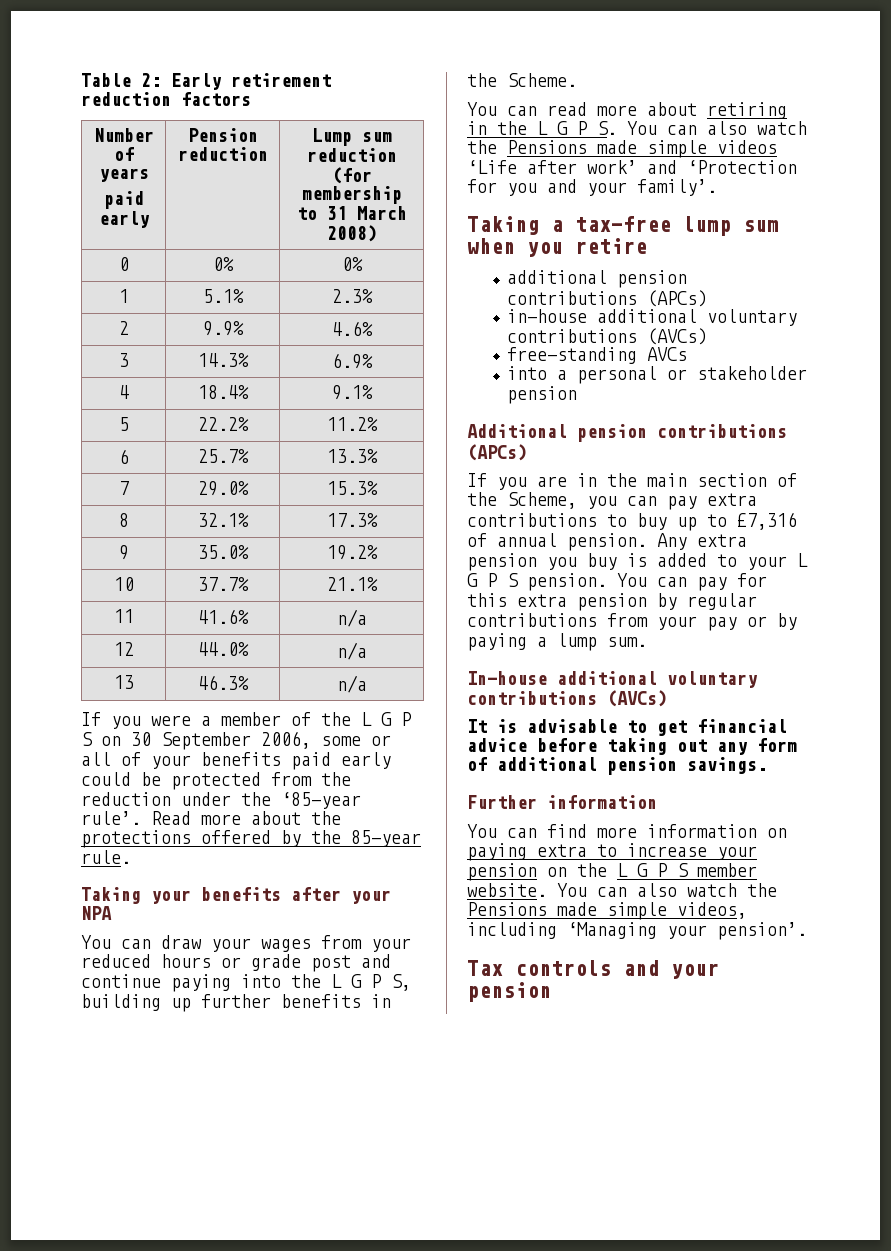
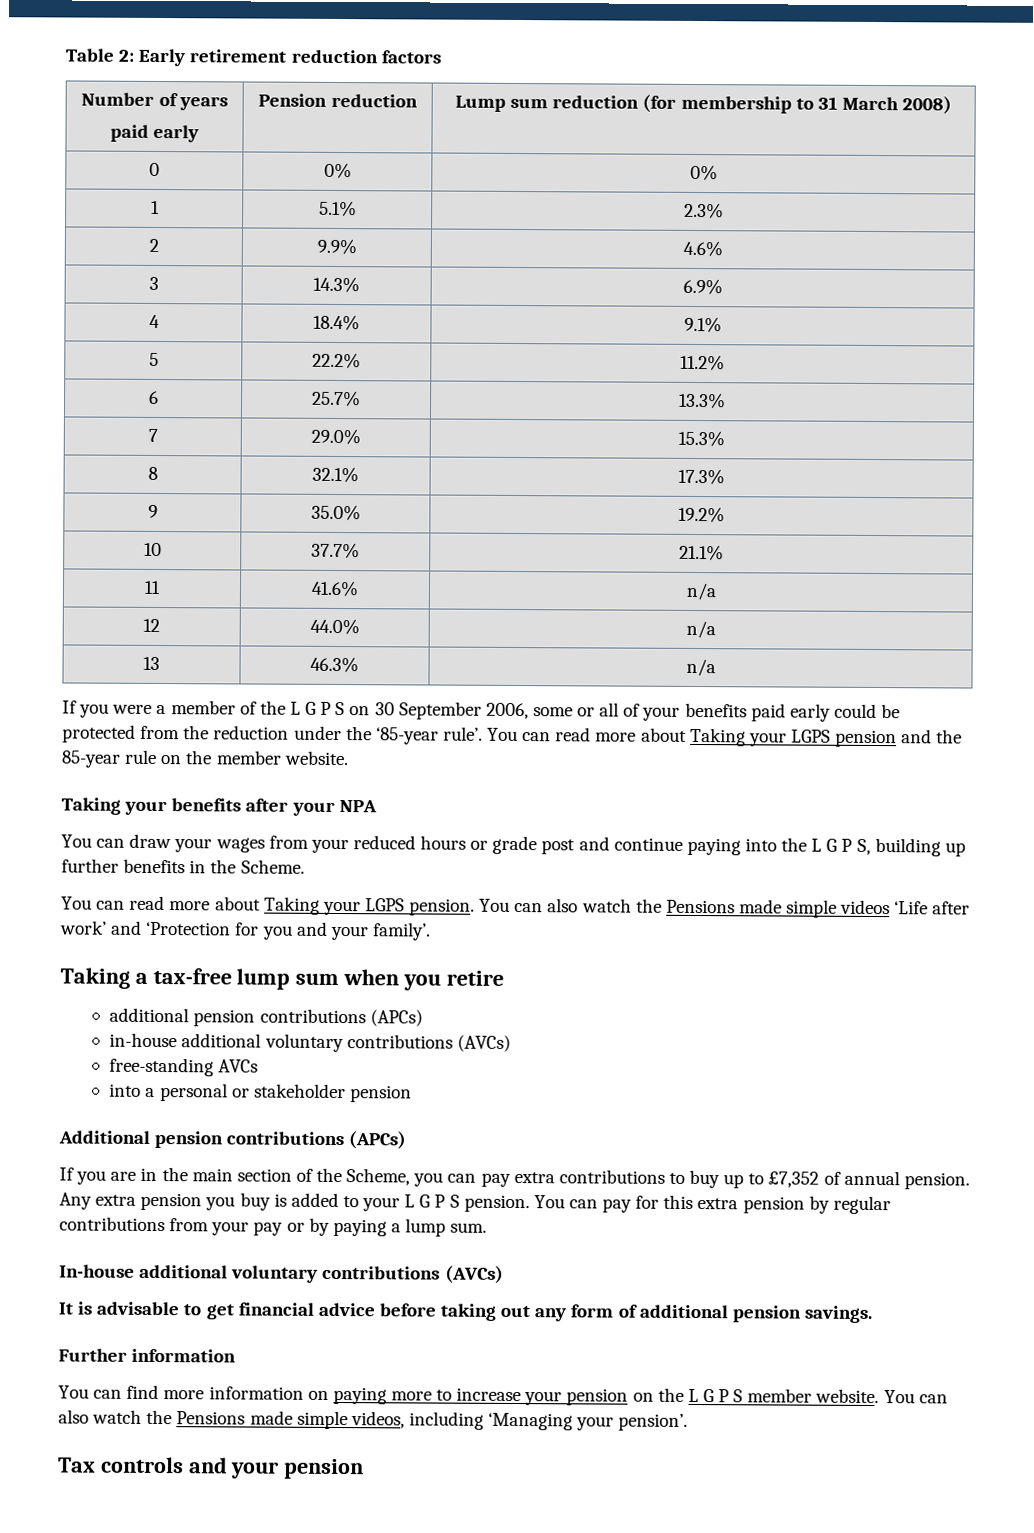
- Read more about the protections offered by the 85-year rule.
+ You can read more about Taking your LGPS pension and the 85-year rule on the member website.
- You can read more about retiring in the L G P S. You can also watch the Pensions made simple videos ‘Life after work’ and ‘Protection for you and your family’.
+ You can read more about Taking your LGPS pension. You can also watch the Pensions made simple videos ‘Life after work’ and ‘Protection for you and your family’.
- If you are in the main section of the Scheme, you can pay extra contributions to buy up to £7,316 of annual pension.
+ If you are in the main section of the Scheme, you can pay extra contributions to buy up to £7,352 of annual pension.
- You can find more information on paying extra to increase your pension on the L G P S member website.
+ You can find more information on paying more to increase your pension on the L G P S member website.

